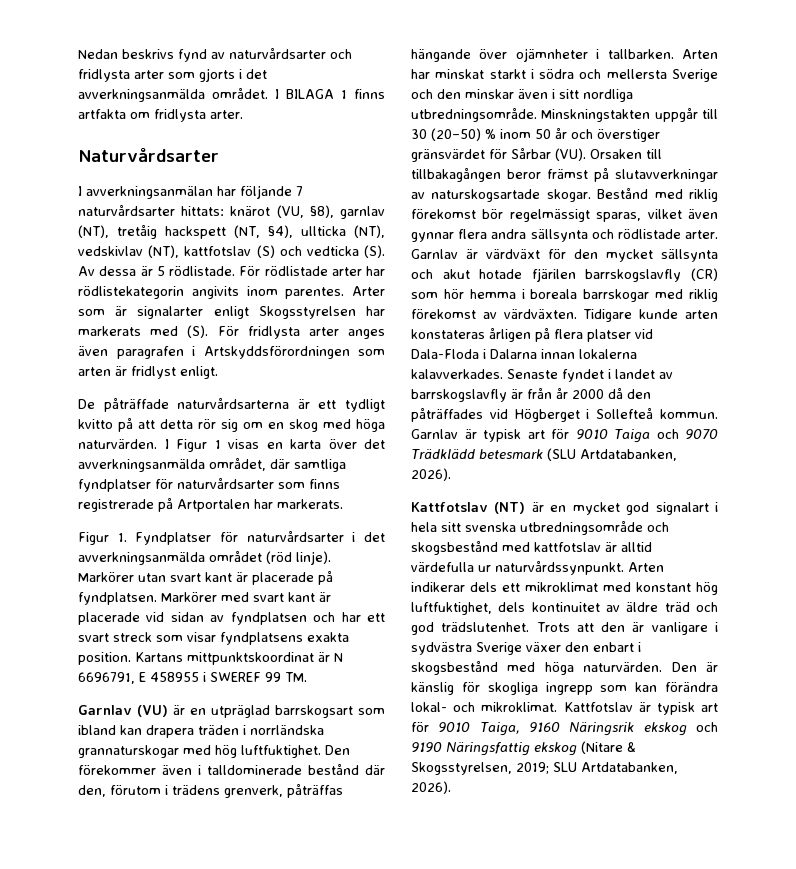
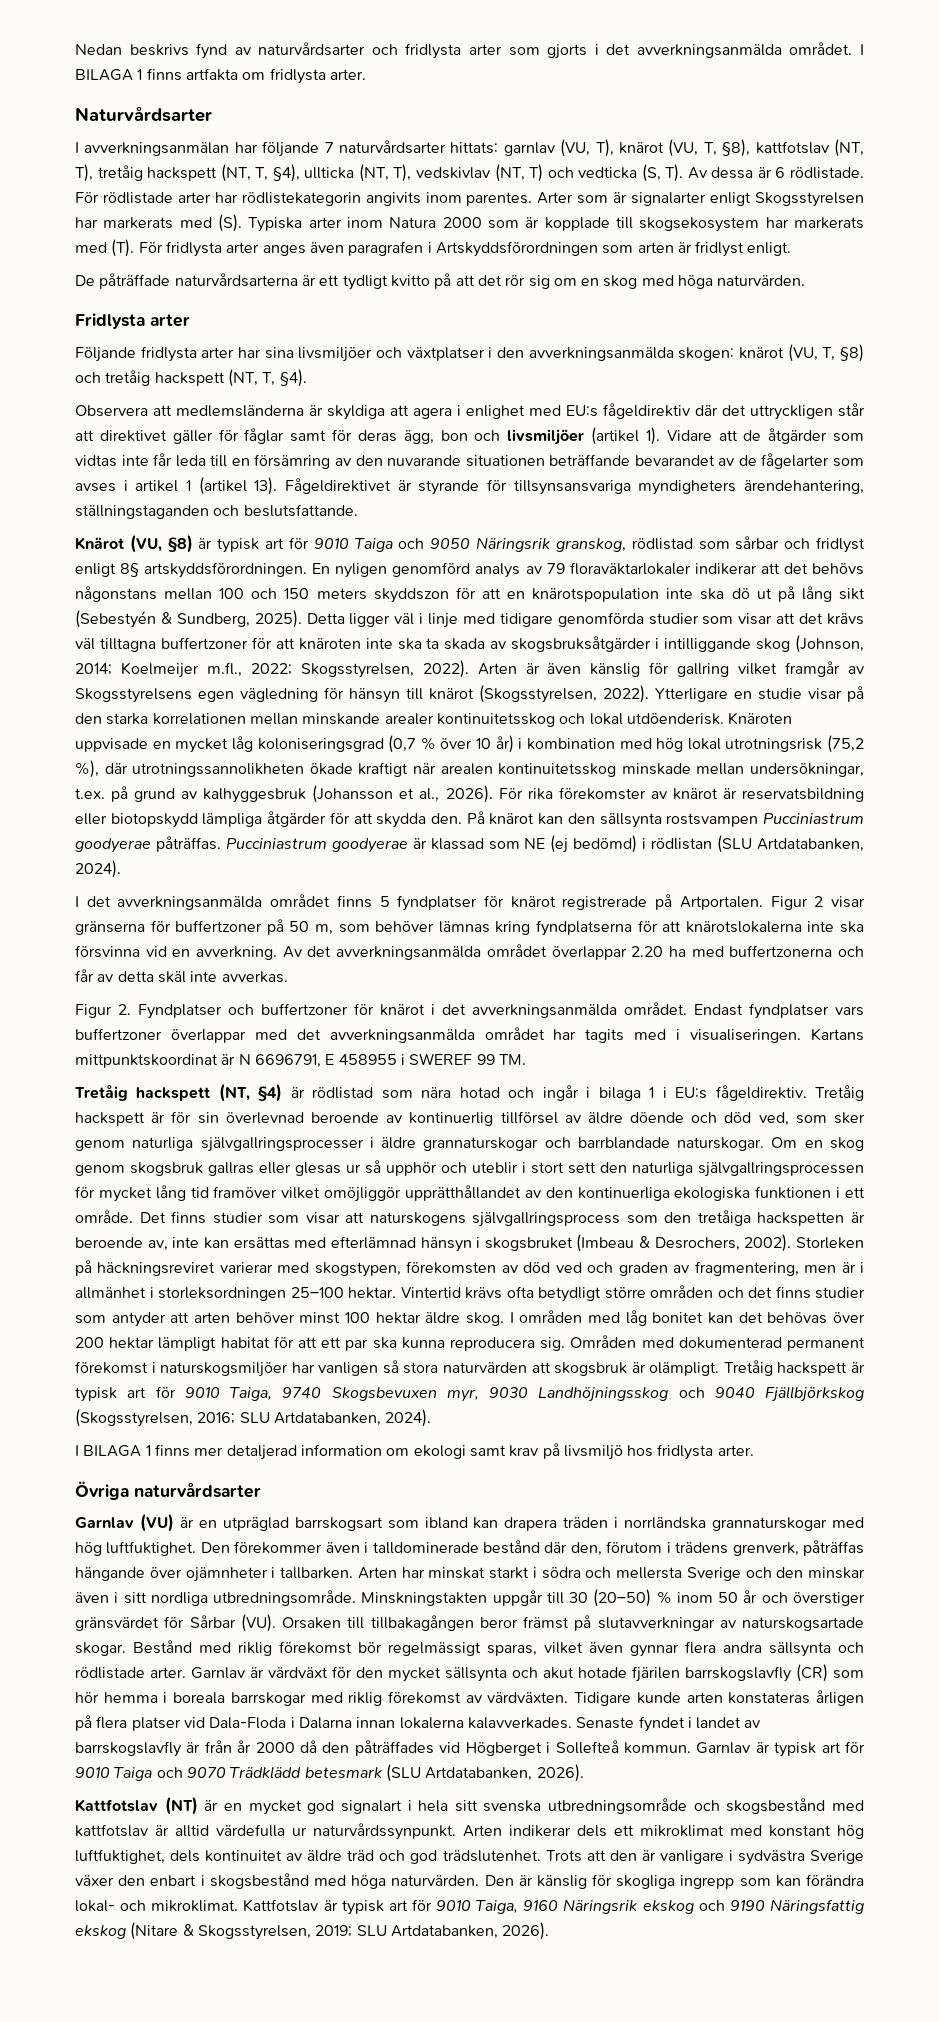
- I avverkningsanmälan har följande 7 naturvårdsarter hittats: knärot (VU, §8), garnlav (NT), tretåig hackspett (NT, §4), ullticka (NT), vedskivlav (NT), kattfotslav (S) och vedticka (S). Av dessa är 5 rödlistade.
+ I avverkningsanmälan har följande 7 naturvårdsarter hittats: garnlav (VU, T), knärot (VU, T, §8), kattfotslav (NT, T), tretåig hackspett (NT, T, §4), ullticka (NT, T), vedskivlav (NT, T) och vedticka (S, T). Av dessa är 6 rödlistade.
- Arter som är signalarter enligt Skogsstyrelsen har markerats med (S). För fridlysta arter anges även paragrafen i Artskyddsförordningen som arten är fridlyst enligt.
+ Arter som är signalarter enligt Skogsstyrelsen har markerats med (S). Typiska arter inom Natura 2000 som är kopplade till skogsekosystem har markerats med (T). För fridlysta arter anges även paragrafen i Artskyddsförordningen som arten är fridlyst enligt.
- De påträffade naturvårdsarterna är ett tydligt kvitto på att detta rör sig om en skog med höga naturvärden. I Figur 1 visas en karta över det avverkningsanmälda området, där samtliga fyndplatser för naturvårdsarter som finns registrerade på Artportalen har markerats.
- Figur 1. Fyndplatser för naturvårdsarter i det avverkningsanmälda området (röd linje). Markörer utan svart kant är placerade på fyndplatsen. Markörer med svart kant är placerade vid sidan av fyndplatsen och har ett svart streck som visar fyndplatsens exakta position.
+ De påträffade naturvårdsarterna är ett tydligt kvitto på att det rör sig om en skog med höga naturvärden.
+ Fridlysta arter
+ Följande fridlysta arter har sina livsmiljöer och växtplatser i den avverkningsanmälda skogen: knärot (VU, T, §8) och tretåig hackspett (NT, T, §4).
+ Observera att medlemsländerna är skyldiga att agera i enlighet med EU:s fågeldirektiv där det uttryckligen står att direktivet gäller för fåglar samt för deras ägg, bon och livsmiljöer (artikel 1). Vidare att de åtgärder som vidtas inte får leda till en försämring av den nuvarande situationen beträffande bevarandet av de fågelarter som avses i artikel 1 (artikel 13). Fågeldirektivet är styrande för tillsynsansvariga myndigheters ärendehantering, ställningstaganden och beslutsfattande.
+ Knärot (VU, §8) är typisk art för 9010 Taiga och 9050 Näringsrik granskog, rödlistad som sårbar och fridlyst enligt 8§ artskyddsförordningen. En nyligen genomförd analys av 79 floraväktarlokaler indikerar att det behövs någonstans mellan 100 och 150 meters skyddszon för att en knärotspopulation inte ska dö ut på lång sikt (Sebestyén & Sundberg, 2025). Detta ligger väl i linje med tidigare genomförda studier som visar att det krävs väl tilltagna buffertzoner för att knäroten inte ska ta skada av skogsbruksåtgärder i intilliggande skog (Johnson, 2014; Koelmeijer m.fl., 2022; Skogsstyrelsen, 2022). Arten är även känslig för gallring vilket framgår av Skogsstyrelsens egen vägledning för hänsyn till knärot (Skogsstyrelsen, 2022). Ytterligare en studie visar på den starka korrelationen mellan minskande arealer kontinuitetsskog och lokal utdöenderisk. Knäroten uppvisade en mycket låg koloniseringsgrad (0,7 % över 10 år) i kombination med hög lokal utrotningsrisk (75,2 %), där utrotningssannolikheten ökade kraftigt när arealen kontinuitetsskog minskade mellan undersökningar, t.ex. på grund av kalhyggesbruk (Johansson et al., 2026). För rika förekomster av knärot är reservatsbildning eller biotopskydd lämpliga åtgärder för att skydda den. På knärot kan den sällsynta rostsvampen Pucciniastrum goodyerae påträffas. Pucciniastrum goodyerae är klassad som NE (ej bedömd) i rödlistan (SLU Artdatabanken, 2024).
+ I det avverkningsanmälda området finns 5 fyndplatser för knärot registrerade på Artportalen. Figur 2 visar gränserna för buffertzoner på 50 m, som behöver lämnas kring fyndplatserna för att knärotslokalerna inte ska försvinna vid en avverkning. Av det avverkningsanmälda området överlappar 2.20 ha med buffertzonerna och får av detta skäl inte avverkas.
+ Figur 2. Fyndplatser och buffertzoner för knärot i det avverkningsanmälda området. Endast fyndplatser vars buffertzoner överlappar med det avverkningsanmälda området har tagits med i visualiseringen.
+ Tretåig hackspett (NT, §4) är rödlistad som nära hotad och ingår i bilaga 1 i EU:s fågeldirektiv. Tretåig hackspett är för sin överlevnad beroende av kontinuerlig tillförsel av äldre döende och död ved, som sker genom naturliga självgallringsprocesser i äldre grannaturskogar och barrblandade naturskogar. Om en skog genom skogsbruk gallras eller glesas ur så upphör och uteblir i stort sett den naturliga självgallringsprocessen för mycket lång tid framöver vilket omöjliggör upprätthållandet av den kontinuerliga ekologiska funktionen i ett område. Det finns studier som visar att naturskogens självgallringsprocess som den tretåiga hackspetten är beroende av, inte kan ersättas med efterlämnad hänsyn i skogsbruket (Imbeau & Desrochers, 2002). Storleken på häckningsreviret varierar med skogstypen, förekomsten av död ved och graden av fragmentering, men är i allmänhet i storleksordningen 25–100 hektar. Vintertid krävs ofta betydligt större områden och det finns studier som antyder att arten behöver minst 100 hektar äldre skog. I områden med låg bonitet kan det behövas över 200 hektar lämpligt habitat för att ett par ska kunna reproducera sig. Områden med dokumenterad permanent förekomst i naturskogsmiljöer har vanligen så stora naturvärden att skogsbruk är olämpligt. Tretåig hackspett är typisk art för 9010 Taiga, 9740 Skogsbevuxen myr, 9030 Landhöjningsskog och 9040 Fjällbjörkskog (Skogsstyrelsen, 2016; SLU Artdatabanken, 2024).
+ I BILAGA 1 finns mer detaljerad information om ekologi samt krav på livsmiljö hos fridlysta arter.
+ Övriga naturvårdsarter

